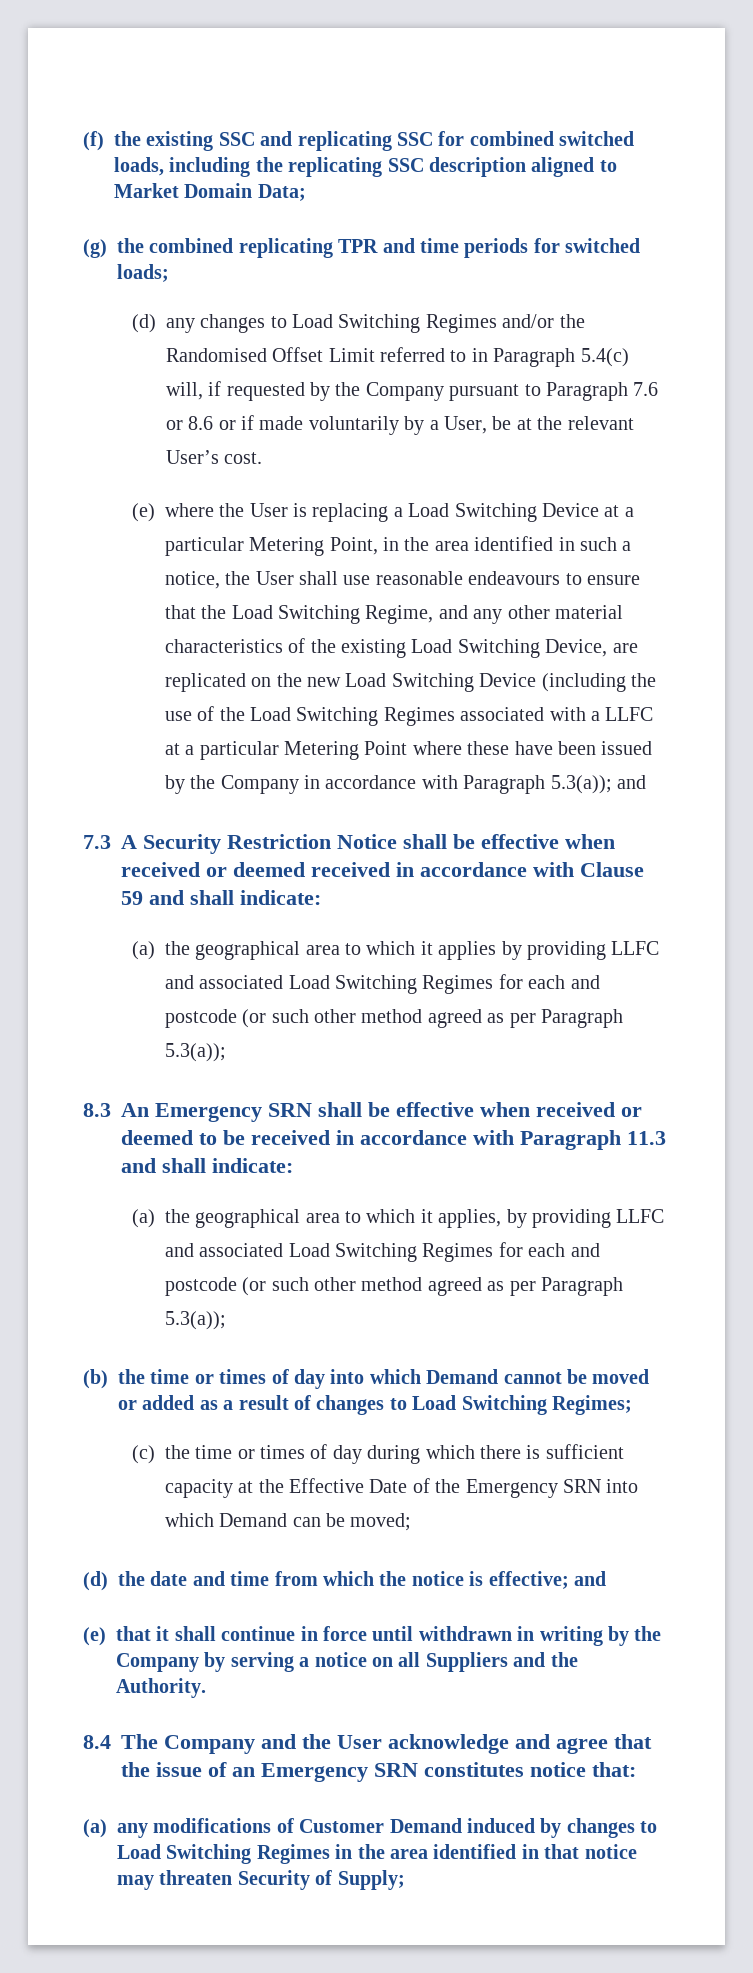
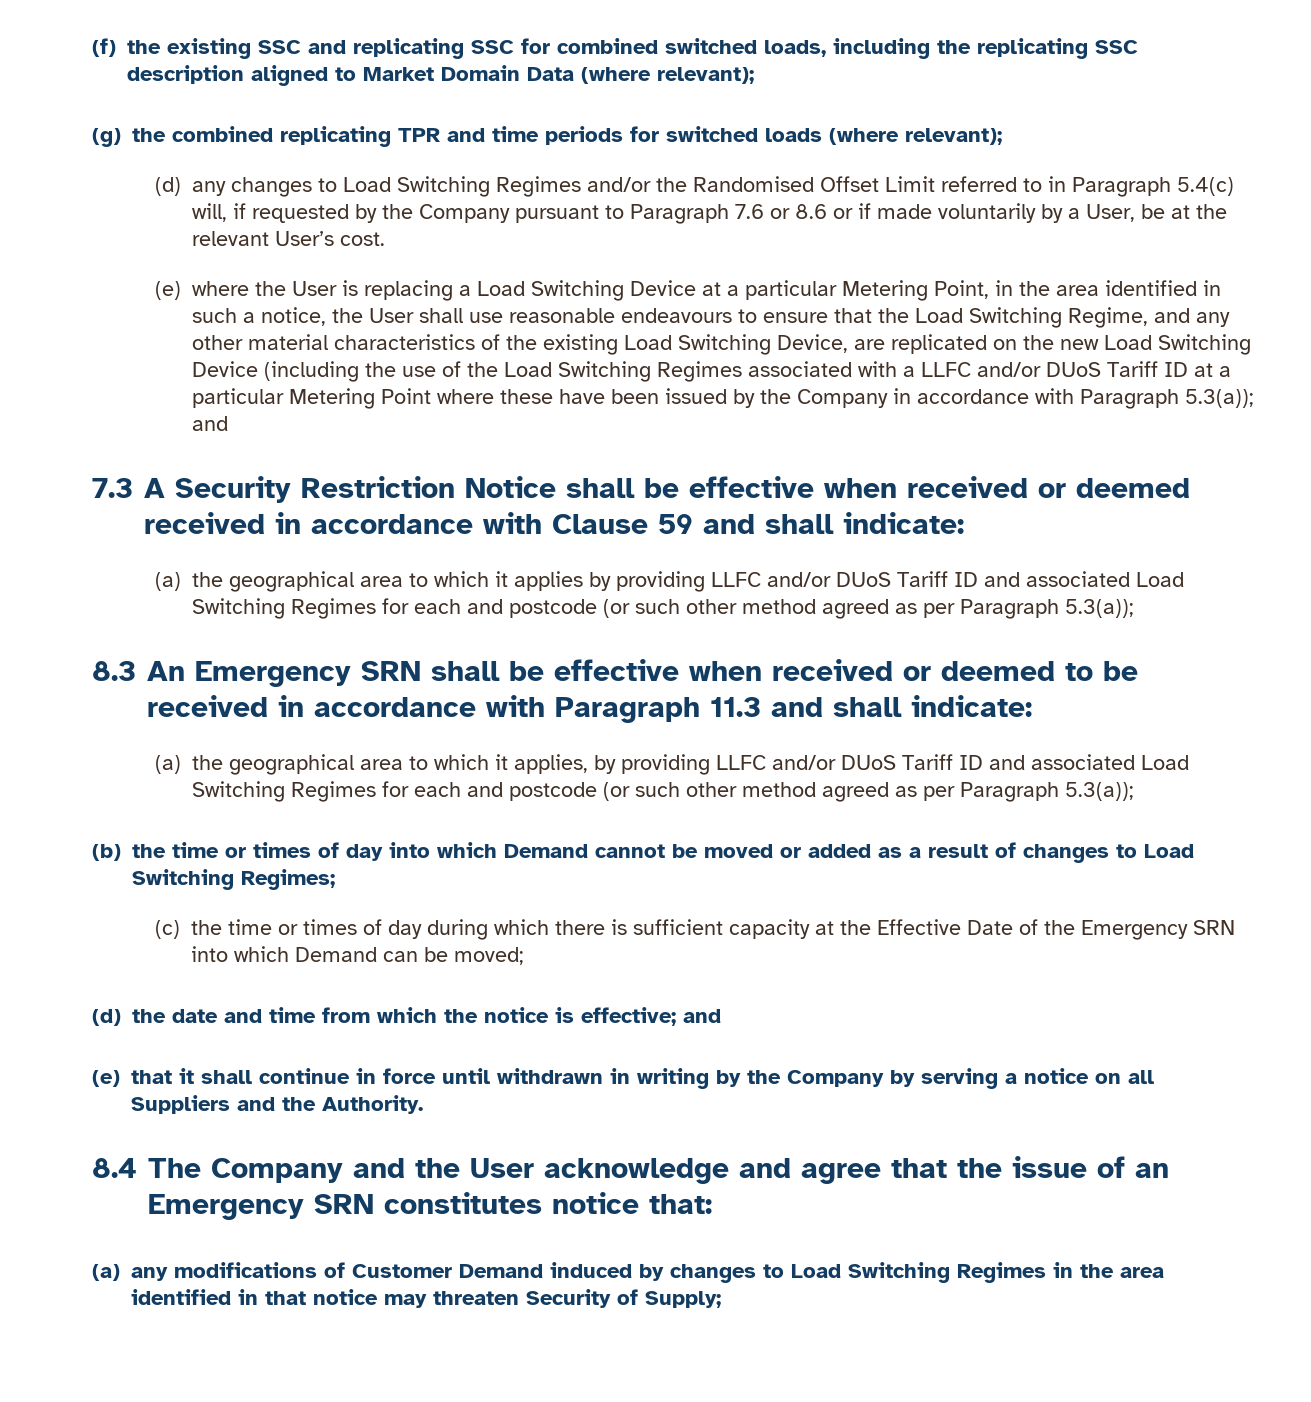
- (f) the existing SSC and replicating SSC for combined switched loads, including the replicating SSC description aligned to Market Domain Data;
+ (f) the existing SSC and replicating SSC for combined switched loads, including the replicating SSC description aligned to Market Domain Data (where relevant);
- (g) the combined replicating TPR and time periods for switched loads;
+ (g) the combined replicating TPR and time periods for switched loads (where relevant);
- (e) where the User is replacing a Load Switching Device at a particular Metering Point, in the area identified in such a notice, the User shall use reasonable endeavours to ensure that the Load Switching Regime, and any other material characteristics of the existing Load Switching Device, are replicated on the new Load Switching Device (including the use of the Load Switching Regimes associated with a LLFC at a particular Metering Point where these have been issued by the Company in accordance with Paragraph 5.3(a));
+ (e) where the User is replacing a Load Switching Device at a particular Metering Point, in the area identified in such a notice, the User shall use reasonable endeavours to ensure that the Load Switching Regime, and any other material characteristics of the existing Load Switching Device, are replicated on the new Load Switching Device (including the use of the Load Switching Regimes associated with a LLFC and/or DUoS Tariff ID at a particular Metering Point where these have been issued by the Company in accordance with Paragraph 5.3(a));
- (a) the geographical area to which it applies by providing LLFC and associated Load Switching Regimes for each and postcode (or such other method agreed as per Paragraph 5.3(a));
+ (a) the geographical area to which it applies by providing LLFC and/or DUoS Tariff ID and associated Load Switching Regimes for each and postcode (or such other method agreed as per Paragraph 5.3(a));
- (a) the geographical area to which it applies, by providing LLFC and associated Load Switching Regimes for each and postcode (or such other method agreed as per Paragraph 5.3(a));
+ (a) the geographical area to which it applies, by providing LLFC and/or DUoS Tariff ID and associated Load Switching Regimes for each and postcode (or such other method agreed as per Paragraph 5.3(a));

